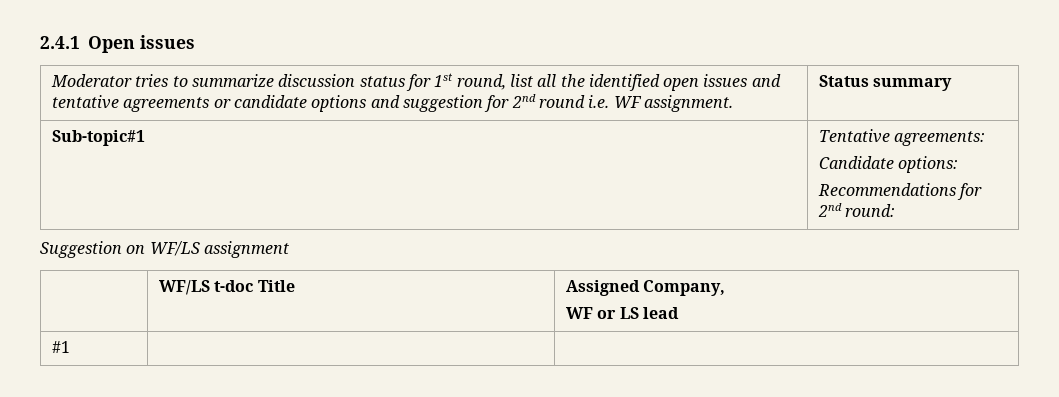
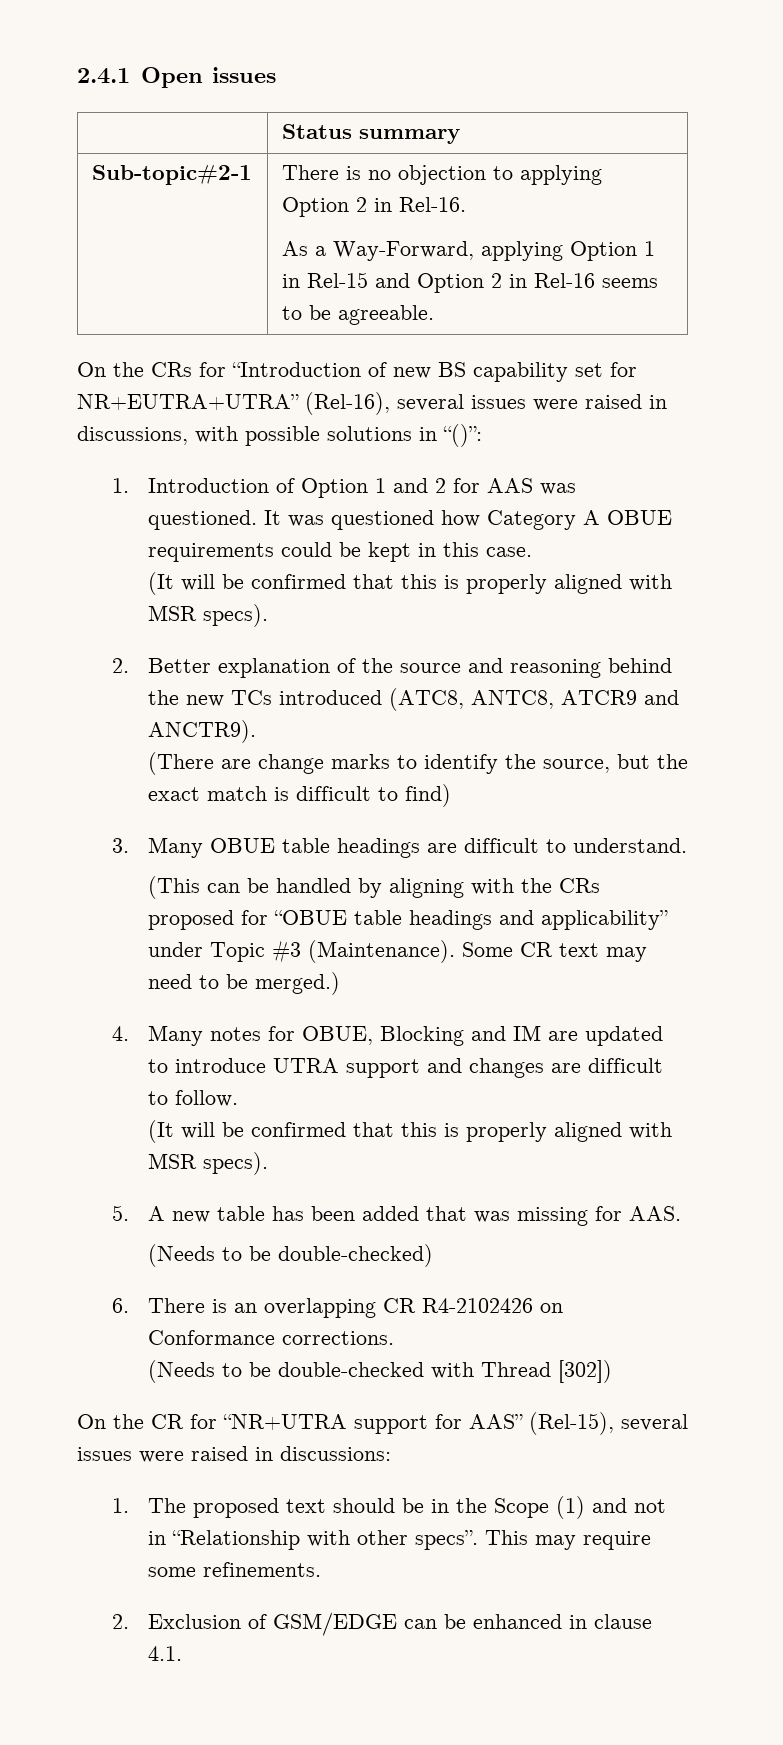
- Moderator tries to summarize discussion status for 1st round, list all the identified open issues and tentative agreements or candidate options and suggestion for 2nd round i.e. WF assignment. | Status summary
- Sub-topic#1 | Tentative agreements:
- Candidate options:
- Recommendations for 2nd round:
- Suggestion on WF/LS assignment
- | WF/LS t-doc Title | Assigned Company,
- WF or LS lead
- #1 | |
+ | Status summary
+ Sub-topic#2-1 | There is no objection to applying Option 2 in Rel-16.
+ As a Way-Forward, applying Option 1 in Rel-15 and Option 2 in Rel-16 seems to be agreeable.
+ On the CRs for “Introduction of new BS capability set for NR+EUTRA+UTRA” (Rel-16), several issues were raised in discussions, with possible solutions in “()”:
+ 1. Introduction of Option 1 and 2 for AAS was questioned. It was questioned how Category A OBUE requirements could be kept in this case.
+ (It will be confirmed that this is properly aligned with MSR specs).
+ 2. Better explanation of the source and reasoning behind the new TCs introduced (ATC8, ANTC8, ATCR9 and ANCTR9).
+ (There are change marks to identify the source, but the exact match is difficult to find)
+ 3. Many OBUE table headings are difficult to understand.
+ (This can be handled by aligning with the CRs proposed for “OBUE table headings and applicability” under Topic #3 (Maintenance). Some CR text may need to be merged.)
+ 4. Many notes for OBUE, Blocking and IM are updated to introduce UTRA support and changes are difficult to follow.
+ (It will be confirmed that this is properly aligned with MSR specs).
+ 5. A new table has been added that was missing for AAS.
+ (Needs to be double-checked)
+ 6. There is an overlapping CR R4-2102426 on Conformance corrections.
+ (Needs to be double-checked with Thread [302])
+ On the CR for “NR+UTRA support for AAS” (Rel-15), several issues were raised in discussions:
+ 1. The proposed text should be in the Scope (1) and not in “Relationship with other specs”. This may require some refinements.
+ 2. Exclusion of GSM/EDGE can be enhanced in clause 4.1.

